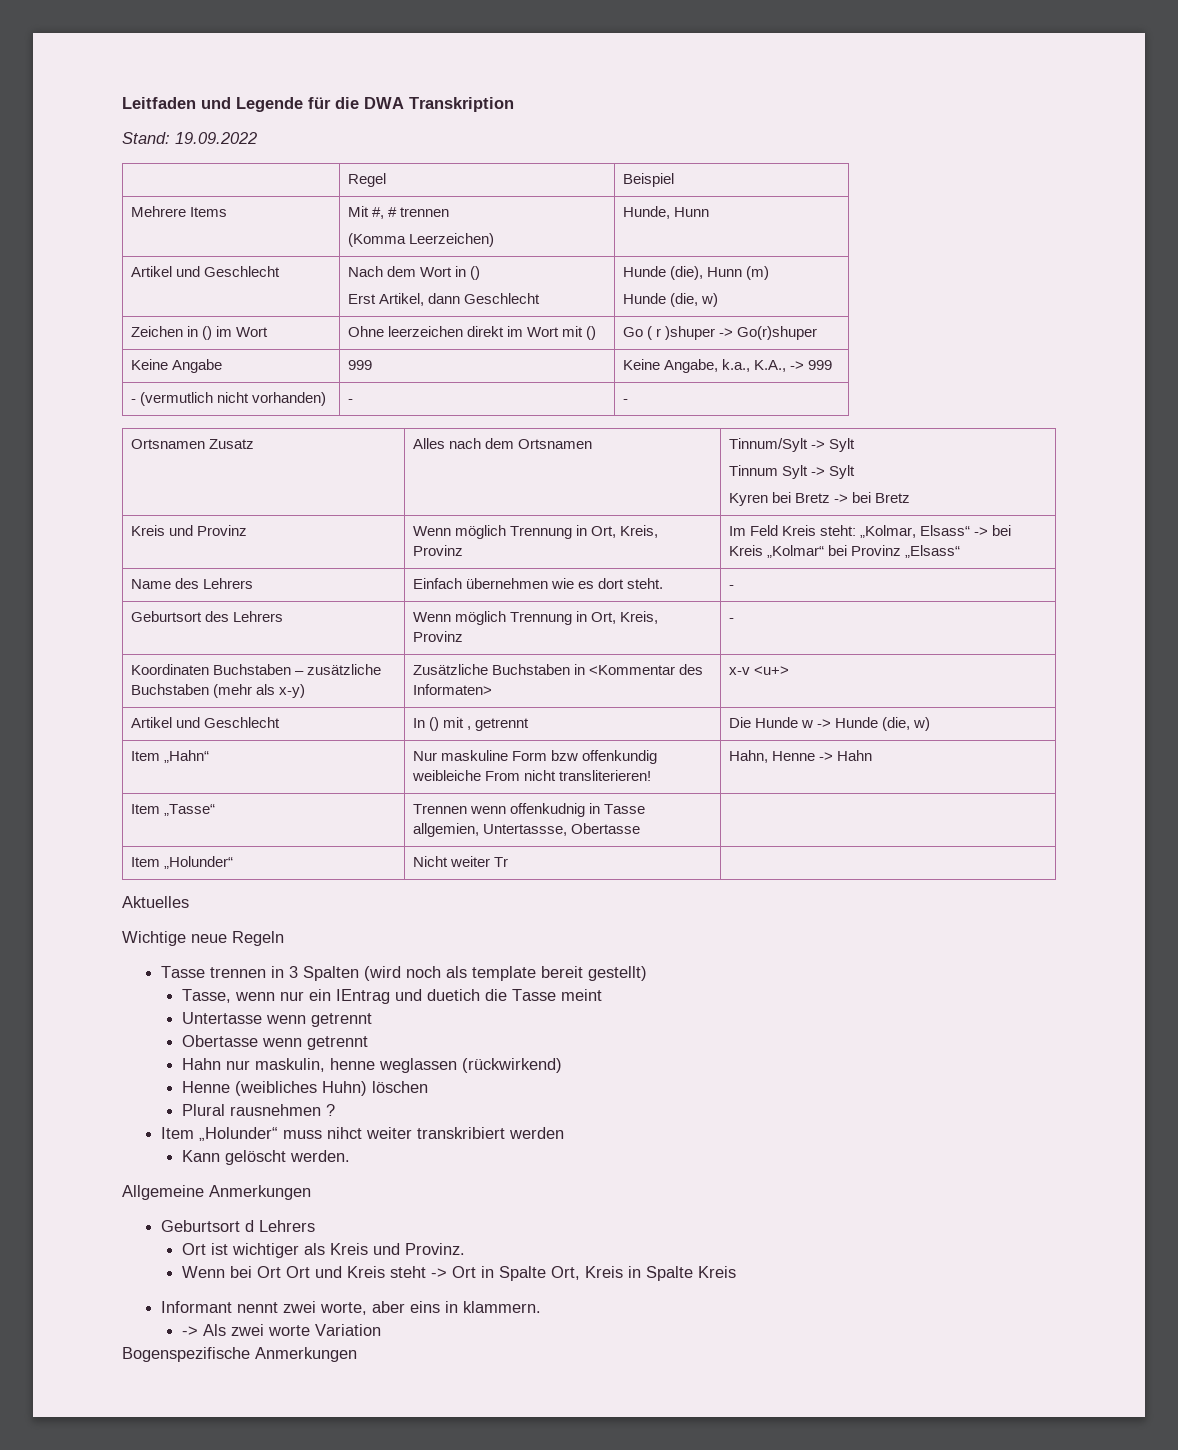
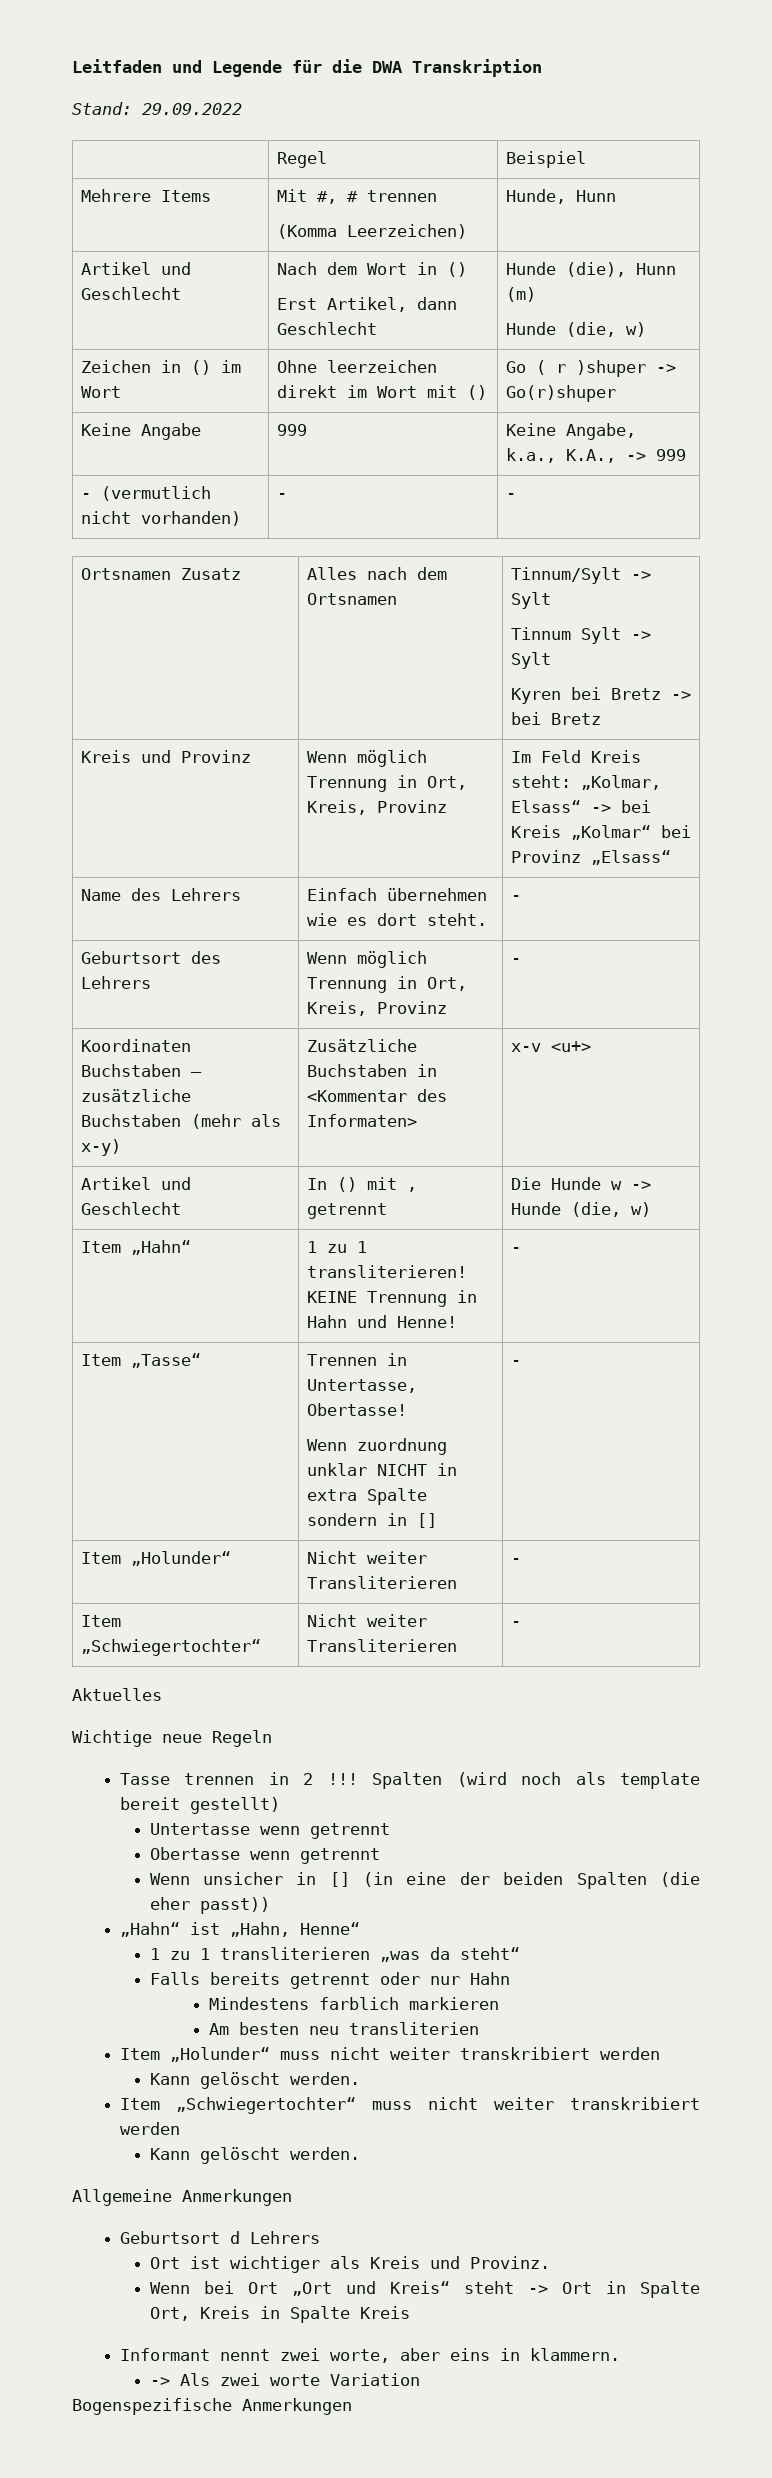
- Stand: 19.09.2022
+ Stand: 29.09.2022
- Item „Hahn“ | Nur maskuline Form bzw offenkundig weibleiche From nicht transliterieren! | Hahn, Henne -> Hahn
- Item „Tasse“ | Trennen wenn offenkudnig in Tasse allgemien, Untertassse, Obertasse |
- Item „Holunder“ | Nicht weiter Tr |
+ Item „Hahn“ | 1 zu 1 transliterieren! KEINE Trennung in Hahn und Henne! | -
+ Item „Tasse“ | Trennen in Untertasse, Obertasse!
+ Wenn zuordnung unklar NICHT in extra Spalte sondern in [] | -
+ Item „Holunder“ | Nicht weiter Transliterieren | -
+ Item „Schwiegertochter“ | Nicht weiter Transliterieren | -
- Tasse trennen in 3 Spalten (wird noch als template bereit gestellt)
+ Tasse trennen in 2 !!! Spalten (wird noch als template bereit gestellt)
- Tasse, wenn nur ein IEntrag und duetich die Tasse meint
- Hahn nur maskulin, henne weglassen (rückwirkend)
- Henne (weibliches Huhn) löschen
- Plural rausnehmen ?
- Item „Holunder“ muss nihct weiter transkribiert werden
+ Wenn unsicher in [] (in eine der beiden Spalten (die eher passt))
+ „Hahn“ ist „Hahn, Henne“
+ 1 zu 1 transliterieren „was da steht“
+ Falls bereits getrennt oder nur Hahn
+ Mindestens farblich markieren
+ Am besten neu transliterien
+ Item „Holunder“ muss nicht weiter transkribiert werden
+ Kann gelöscht werden.
+ Item „Schwiegertochter“ muss nicht weiter transkribiert werden
- Wenn bei Ort Ort und Kreis steht -> Ort in Spalte Ort, Kreis in Spalte Kreis
+ Wenn bei Ort „Ort und Kreis“ steht -> Ort in Spalte Ort, Kreis in Spalte Kreis

